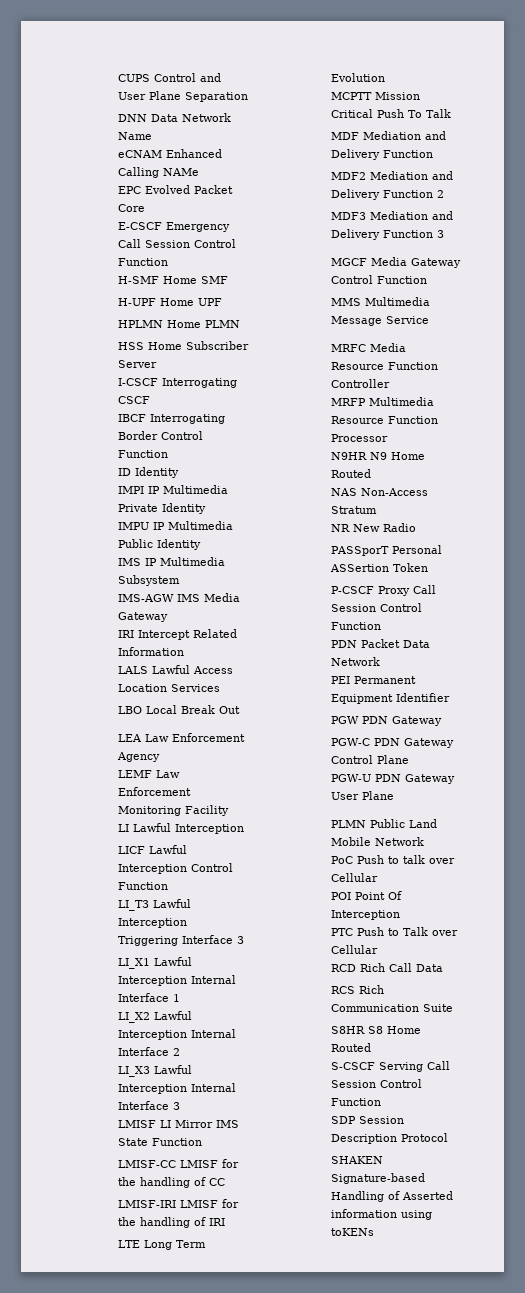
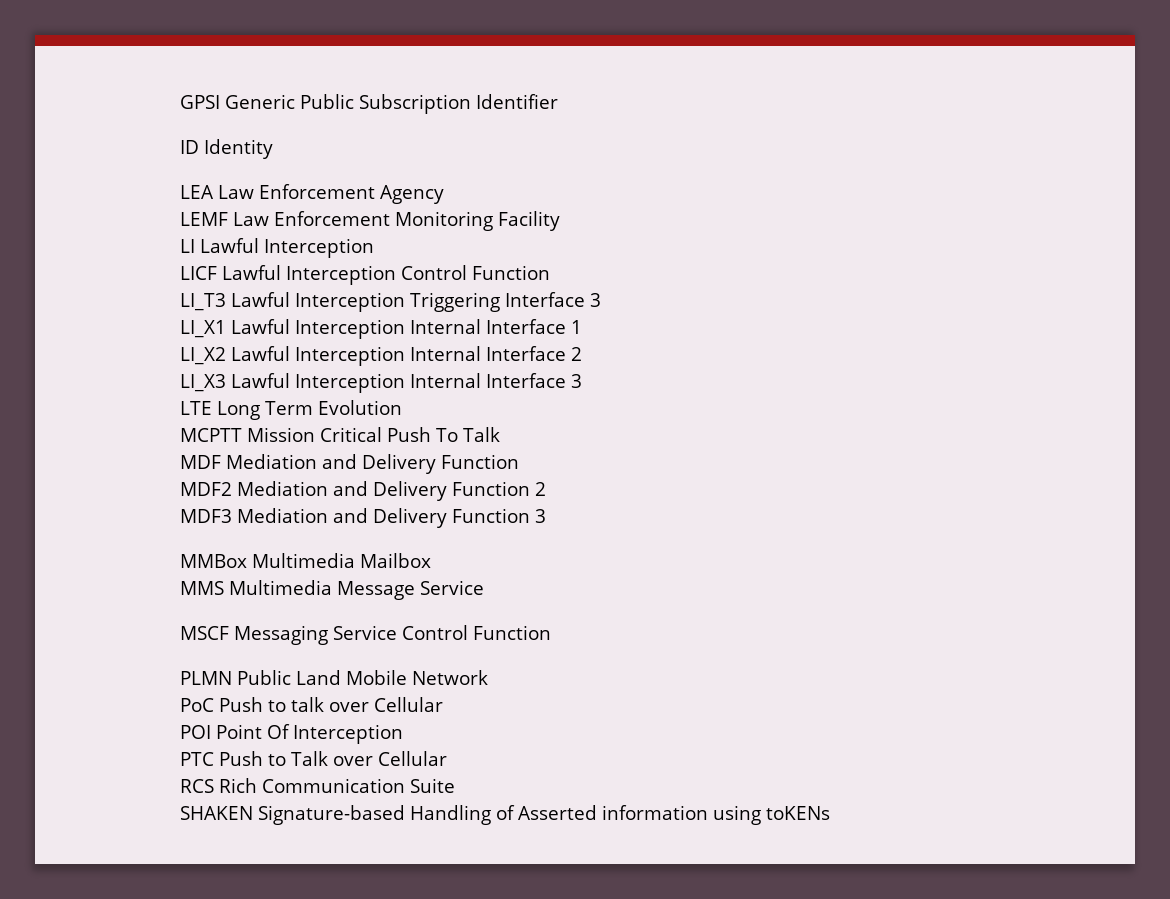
- CUPS Control and User Plane Separation
- DNN Data Network Name
- eCNAM Enhanced Calling NAMe
- EPC Evolved Packet Core
- E-CSCF Emergency Call Session Control Function
- H-SMF Home SMF
- H-UPF Home UPF
- HPLMN Home PLMN
- HSS Home Subscriber Server
- I-CSCF Interrogating CSCF
- IBCF Interrogating Border Control Function
+ GPSI Generic Public Subscription Identifier
  ID Identity
- IMPI IP Multimedia Private Identity
- IMPU IP Multimedia Public Identity
- IMS IP Multimedia Subsystem
- IMS-AGW IMS Media Gateway
- IRI Intercept Related Information
- LALS Lawful Access Location Services
- LBO Local Break Out
- LMISF LI Mirror IMS State Function
- LMISF-CC LMISF for the handling of CC
- LMISF-IRI LMISF for the handling of IRI
- MGCF Media Gateway Control Function
+ MMBox Multimedia Mailbox
- MRFC Media Resource Function Controller
- MRFP Multimedia Resource Function Processor
- N9HR N9 Home Routed
- NAS Non-Access Stratum
- NR New Radio
- PASSporT Personal ASSertion Token
- P-CSCF Proxy Call Session Control Function
- PDN Packet Data Network
- PEI Permanent Equipment Identifier
- PGW PDN Gateway
- PGW-C PDN Gateway Control Plane
- PGW-U PDN Gateway User Plane
+ MSCF Messaging Service Control Function
- RCD Rich Call Data
- S8HR S8 Home Routed
- S-CSCF Serving Call Session Control Function
- SDP Session Description Protocol

